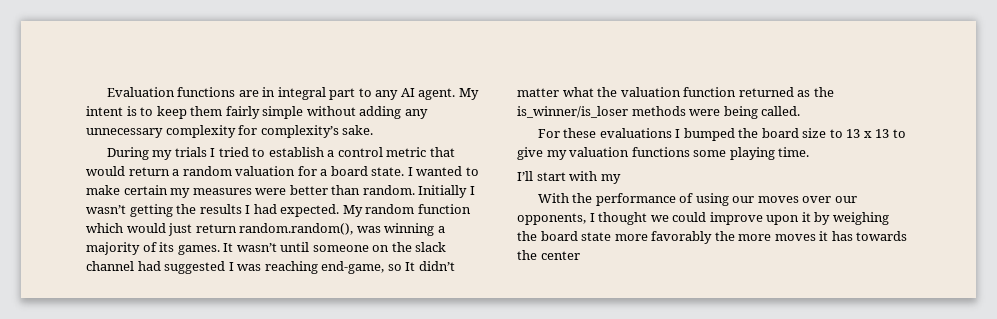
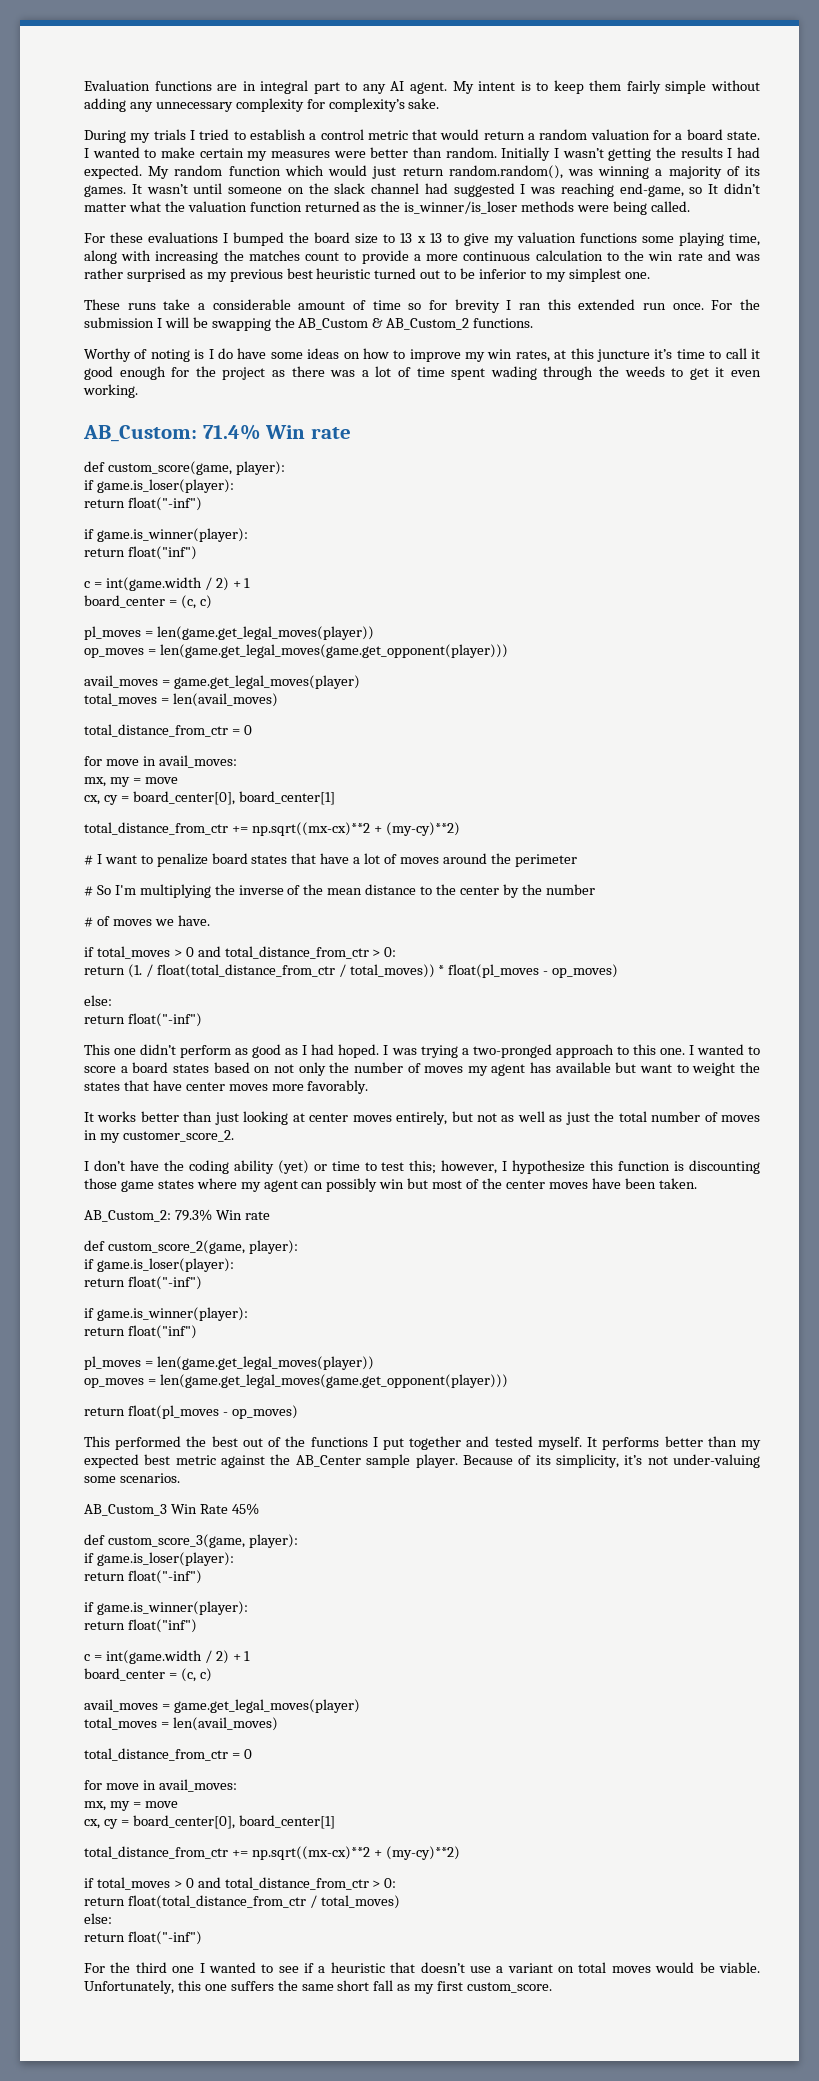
- For these evaluations I bumped the board size to 13 x 13 to give my valuation functions some playing time.
- I’ll start with my
- With the performance of using our moves over our opponents, I thought we could improve upon it by weighing the board state more favorably the more moves it has towards the center
+ For these evaluations I bumped the board size to 13 x 13 to give my valuation functions some playing time, along with increasing the matches count to provide a more continuous calculation to the win rate and was rather surprised as my previous best heuristic turned out to be inferior to my simplest one.
+ These runs take a considerable amount of time so for brevity I ran this extended run once. For the submission I will be swapping the AB_Custom & AB_Custom_2 functions.
+ Worthy of noting is I do have some ideas on how to improve my win rates, at this juncture it’s time to call it good enough for the project as there was a lot of time spent wading through the weeds to get it even working.
+ AB_Custom: 71.4% Win rate
+ def custom_score(game, player):
+ if game.is_loser(player):
+ return float("-inf")
+ if game.is_winner(player):
+ return float("inf")
+ c = int(game.width / 2) + 1
+ board_center = (c, c)
+ pl_moves = len(game.get_legal_moves(player))
+ op_moves = len(game.get_legal_moves(game.get_opponent(player)))
+ avail_moves = game.get_legal_moves(player)
+ total_moves = len(avail_moves)
+ total_distance_from_ctr = 0
+ for move in avail_moves:
+ mx, my = move
+ cx, cy = board_center[0], board_center[1]
+ total_distance_from_ctr += np.sqrt((mx-cx)**2 + (my-cy)**2)
+ # I want to penalize board states that have a lot of moves around the perimeter
+ # So I'm multiplying the inverse of the mean distance to the center by the number
+ # of moves we have.
+ if total_moves > 0 and total_distance_from_ctr > 0:
+ return (1. / float(total_distance_from_ctr / total_moves)) * float(pl_moves - op_moves)
+ else:
+ return float("-inf")
+ This one didn’t perform as good as I had hoped. I was trying a two-pronged approach to this one. I wanted to score a board states based on not only the number of moves my agent has available but want to weight the states that have center moves more favorably.
+ It works better than just looking at center moves entirely, but not as well as just the total number of moves in my customer_score_2.
+ I don’t have the coding ability (yet) or time to test this; however, I hypothesize this function is discounting those game states where my agent can possibly win but most of the center moves have been taken.
+ AB_Custom_2: 79.3% Win rate
+ def custom_score_2(game, player):
+ if game.is_loser(player):
+ return float("-inf")
+ if game.is_winner(player):
+ return float("inf")
+ pl_moves = len(game.get_legal_moves(player))
+ op_moves = len(game.get_legal_moves(game.get_opponent(player)))
+ return float(pl_moves - op_moves)
+ This performed the best out of the functions I put together and tested myself. It performs better than my expected best metric against the AB_Center sample player. Because of its simplicity, it’s not under-valuing some scenarios.
+ AB_Custom_3 Win Rate 45%
+ def custom_score_3(game, player):
+ if game.is_loser(player):
+ return float("-inf")
+ if game.is_winner(player):
+ return float("inf")
+ c = int(game.width / 2) + 1
+ board_center = (c, c)
+ avail_moves = game.get_legal_moves(player)
+ total_moves = len(avail_moves)
+ total_distance_from_ctr = 0
+ for move in avail_moves:
+ mx, my = move
+ cx, cy = board_center[0], board_center[1]
+ total_distance_from_ctr += np.sqrt((mx-cx)**2 + (my-cy)**2)
+ if total_moves > 0 and total_distance_from_ctr > 0:
+ return float(total_distance_from_ctr / total_moves)
+ else:
+ return float("-inf")
+ For the third one I wanted to see if a heuristic that doesn’t use a variant on total moves would be viable. Unfortunately, this one suffers the same short fall as my first custom_score.

